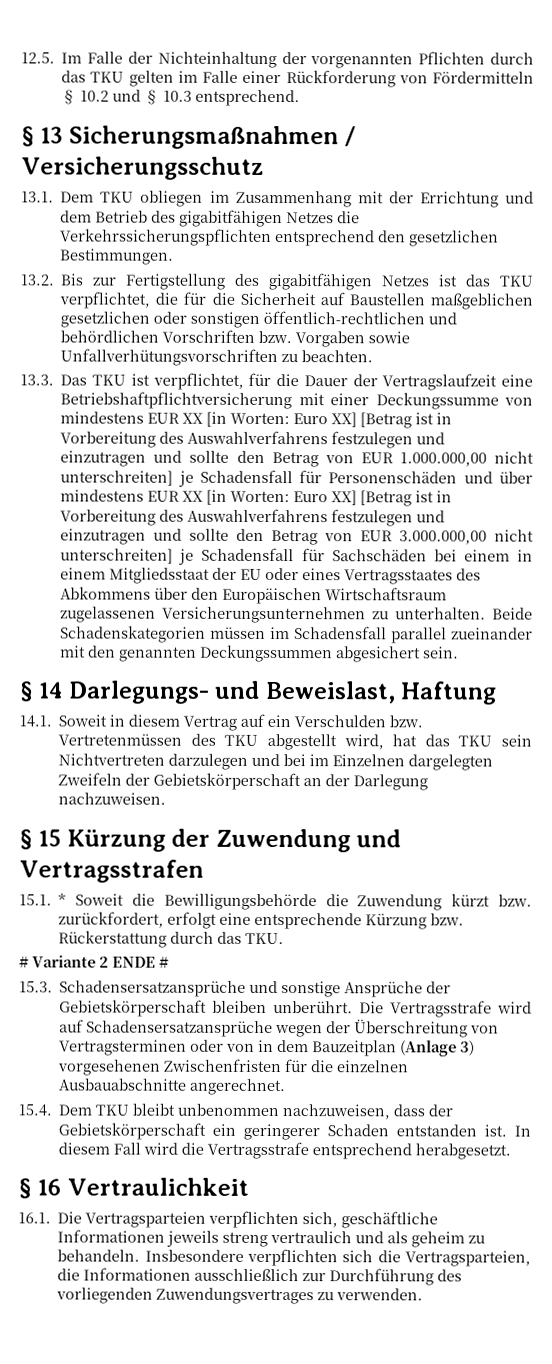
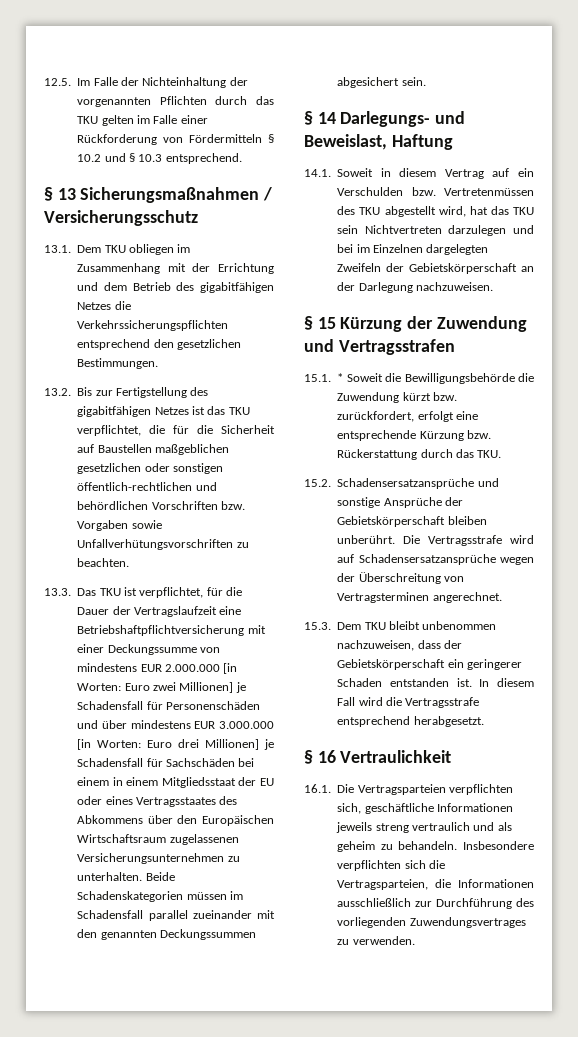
- 13.3. Das TKU ist verpflichtet, für die Dauer der Vertragslaufzeit eine Betriebshaftpflichtversicherung mit einer Deckungssumme von mindestens EUR XX [in Worten: Euro XX] [Betrag ist in Vorbereitung des Auswahlverfahrens festzulegen und einzutragen und sollte den Betrag von EUR 1.000.000,00 nicht unterschreiten] je Schadensfall für Personenschäden und über mindestens EUR XX [in Worten: Euro XX] [Betrag ist in Vorbereitung des Auswahlverfahrens festzulegen und einzutragen und sollte den Betrag von EUR 3.000.000,00 nicht unterschreiten] je Schadensfall für Sachschäden bei einem in einem Mitgliedsstaat der EU oder eines Vertragsstaates des Abkommens über den Europäischen Wirtschaftsraum zugelassenen Versicherungsunternehmen zu unterhalten.
+ 13.3. Das TKU ist verpflichtet, für die Dauer der Vertragslaufzeit eine Betriebshaftpflichtversicherung mit einer Deckungssumme von mindestens EUR 2.000.000 [in Worten: Euro zwei Millionen] je Schadensfall für Personenschäden und über mindestens EUR 3.000.000 [in Worten: Euro drei Millionen] je Schadensfall für Sachschäden bei einem in einem Mitgliedsstaat der EU oder eines Vertragsstaates des Abkommens über den Europäischen Wirtschaftsraum zugelassenen Versicherungsunternehmen zu unterhalten.
- # Variante 2 ENDE #
- 15.3. Schadensersatzansprüche und sonstige Ansprüche der Gebietskörperschaft bleiben unberührt.
+ 15.2. Schadensersatzansprüche und sonstige Ansprüche der Gebietskörperschaft bleiben unberührt.
- Die Vertragsstrafe wird auf Schadensersatzansprüche wegen der Überschreitung von Vertragsterminen oder von in dem Bauzeitplan (Anlage 3) vorgesehenen Zwischenfristen für die einzelnen Ausbauabschnitte angerechnet.
+ Die Vertragsstrafe wird auf Schadensersatzansprüche wegen der Überschreitung von Vertragsterminen angerechnet.
- 15.4. Dem TKU bleibt unbenommen nachzuweisen, dass der Gebietskörperschaft ein geringerer Schaden entstanden ist.
+ 15.3. Dem TKU bleibt unbenommen nachzuweisen, dass der Gebietskörperschaft ein geringerer Schaden entstanden ist.

